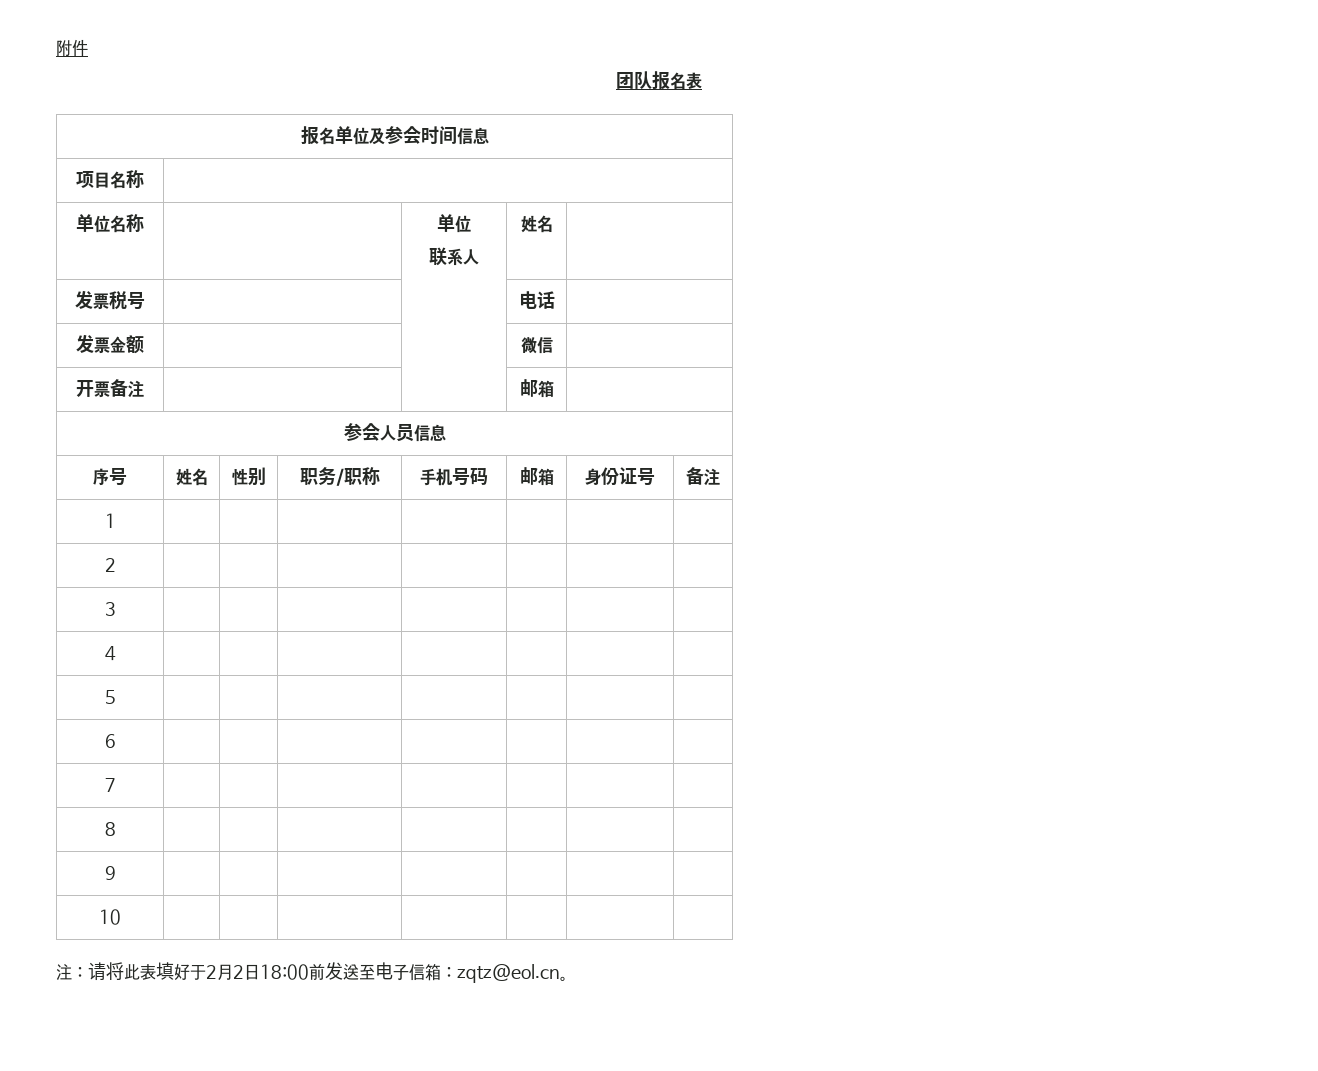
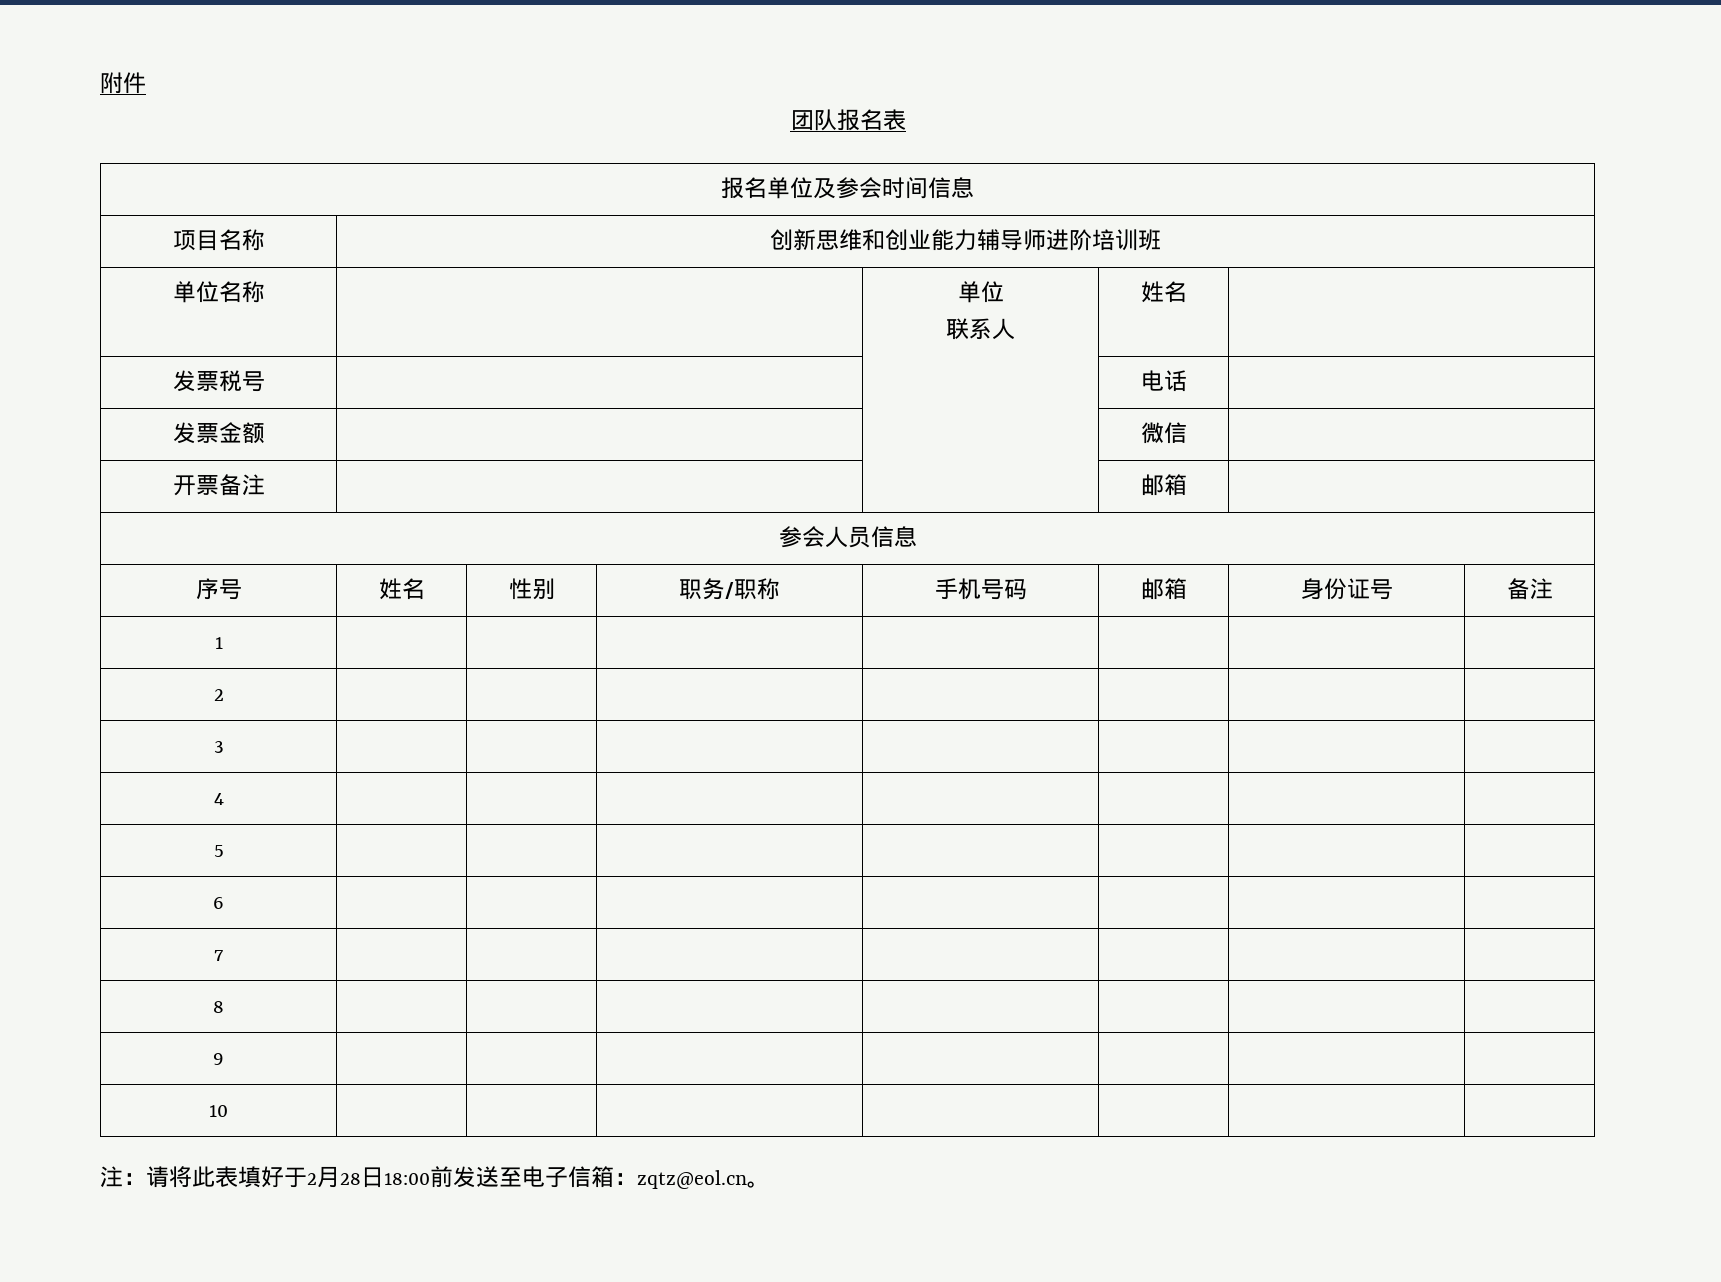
- 项目名称 |
+ 项目名称 | 创新思维和创业能力辅导师进阶培训班
- 注：请将此表填好于2月2日18:00前发送至电子信箱：zqtz@eol.cn。
+ 注：请将此表填好于2月28日18:00前发送至电子信箱：zqtz@eol.cn。

